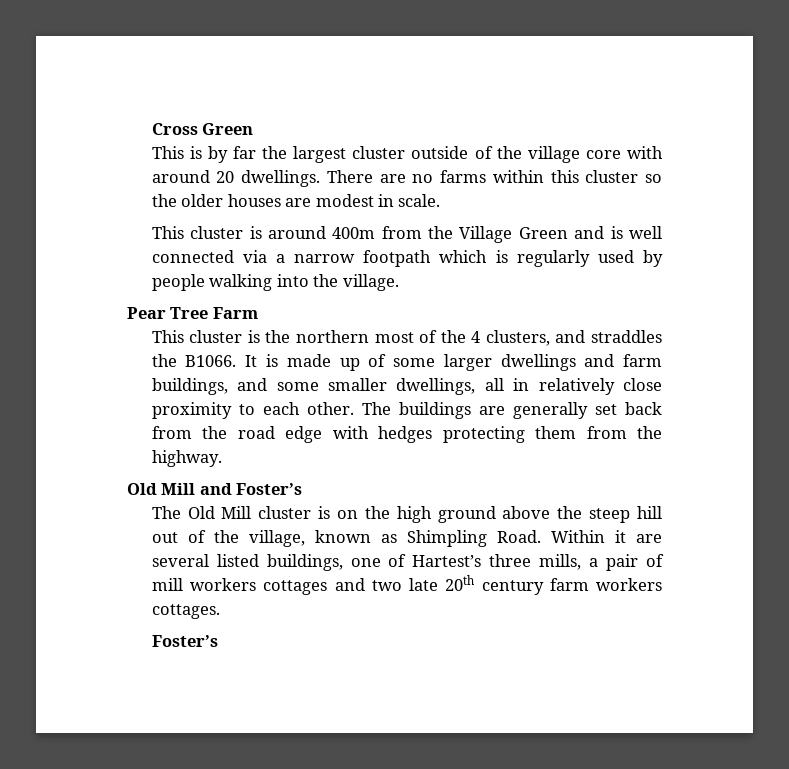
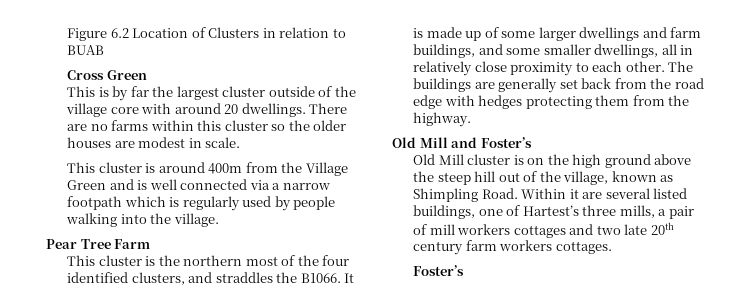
+ Figure 6.2 Location of Clusters in relation to BUAB
- This cluster is the northern most of the 4 clusters, and straddles the B1066.
+ This cluster is the northern most of the four identified clusters, and straddles the B1066.
- The Old Mill cluster is on the high ground above the steep hill out of the village, known as Shimpling Road.
+ Old Mill cluster is on the high ground above the steep hill out of the village, known as Shimpling Road.

